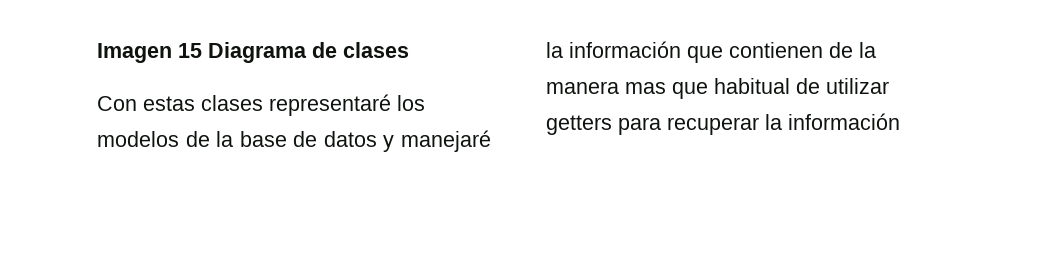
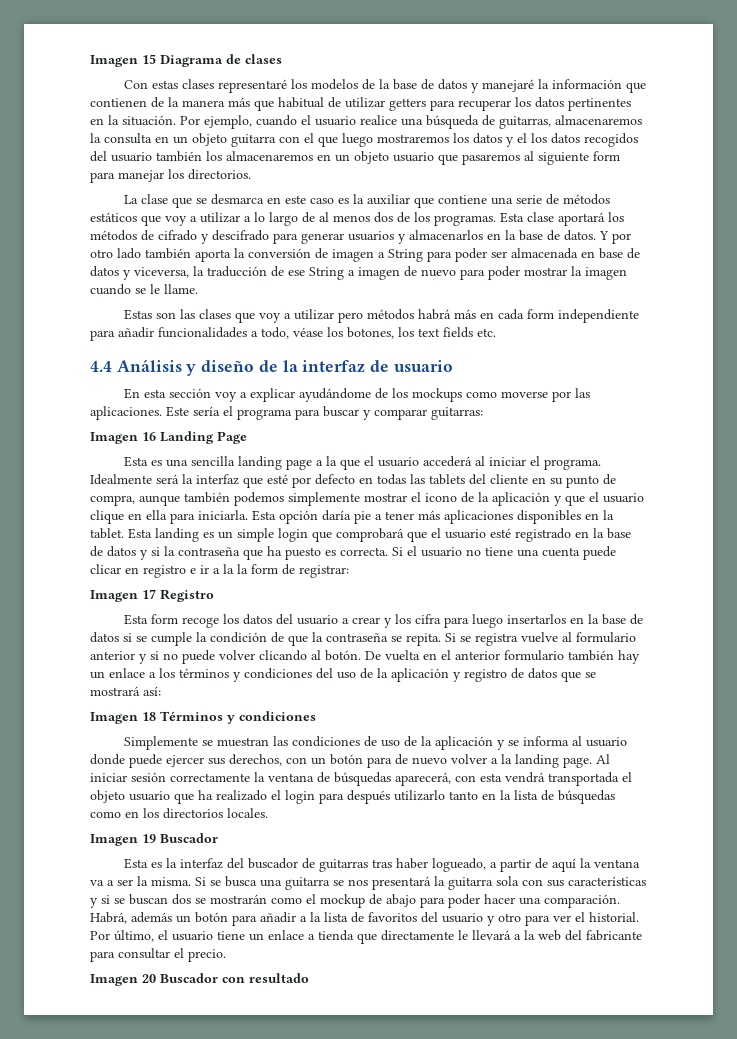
- Con estas clases representaré los modelos de la base de datos y manejaré la información que contienen de la manera mas que habitual de utilizar getters para recuperar la información
+ Con estas clases representaré los modelos de la base de datos y manejaré la información que contienen de la manera más que habitual de utilizar getters para recuperar los datos pertinentes en la situación. Por ejemplo, cuando el usuario realice una búsqueda de guitarras, almacenaremos la consulta en un objeto guitarra con el que luego mostraremos los datos y el los datos recogidos del usuario también los almacenaremos en un objeto usuario que pasaremos al siguiente form para manejar los directorios.
+ La clase que se desmarca en este caso es la auxiliar que contiene una serie de métodos estáticos que voy a utilizar a lo largo de al menos dos de los programas. Esta clase aportará los métodos de cifrado y descifrado para generar usuarios y almacenarlos en la base de datos. Y por otro lado también aporta la conversión de imagen a String para poder ser almacenada en base de datos y viceversa, la traducción de ese String a imagen de nuevo para poder mostrar la imagen cuando se le llame.
+ Estas son las clases que voy a utilizar pero métodos habrá más en cada form independiente para añadir funcionalidades a todo, véase los botones, los text fields etc.
+ 4.4 Análisis y diseño de la interfaz de usuario
+ En esta sección voy a explicar ayudándome de los mockups como moverse por las aplicaciones. Este sería el programa para buscar y comparar guitarras:
+ Imagen 16 Landing Page
+ Esta es una sencilla landing page a la que el usuario accederá al iniciar el programa. Idealmente será la interfaz que esté por defecto en todas las tablets del cliente en su punto de compra, aunque también podemos simplemente mostrar el icono de la aplicación y que el usuario clique en ella para iniciarla. Esta opción daría pie a tener más aplicaciones disponibles en la tablet. Esta landing es un simple login que comprobará que el usuario esté registrado en la base de datos y si la contraseña que ha puesto es correcta. Si el usuario no tiene una cuenta puede clicar en registro e ir a la la form de registrar:
+ Imagen 17 Registro
+ Esta form recoge los datos del usuario a crear y los cifra para luego insertarlos en la base de datos si se cumple la condición de que la contraseña se repita. Si se registra vuelve al formulario anterior y si no puede volver clicando al botón. De vuelta en el anterior formulario también hay un enlace a los términos y condiciones del uso de la aplicación y registro de datos que se mostrará así:
+ Imagen 18 Términos y condiciones
+ Simplemente se muestran las condiciones de uso de la aplicación y se informa al usuario donde puede ejercer sus derechos, con un botón para de nuevo volver a la landing page. Al iniciar sesión correctamente la ventana de búsquedas aparecerá, con esta vendrá transportada el objeto usuario que ha realizado el login para después utilizarlo tanto en la lista de búsquedas como en los directorios locales.
+ Imagen 19 Buscador
+ Esta es la interfaz del buscador de guitarras tras haber logueado, a partir de aquí la ventana va a ser la misma. Si se busca una guitarra se nos presentará la guitarra sola con sus características y si se buscan dos se mostrarán como el mockup de abajo para poder hacer una comparación. Habrá, además un botón para añadir a la lista de favoritos del usuario y otro para ver el historial. Por último, el usuario tiene un enlace a tienda que directamente le llevará a la web del fabricante para consultar el precio.
+ Imagen 20 Buscador con resultado

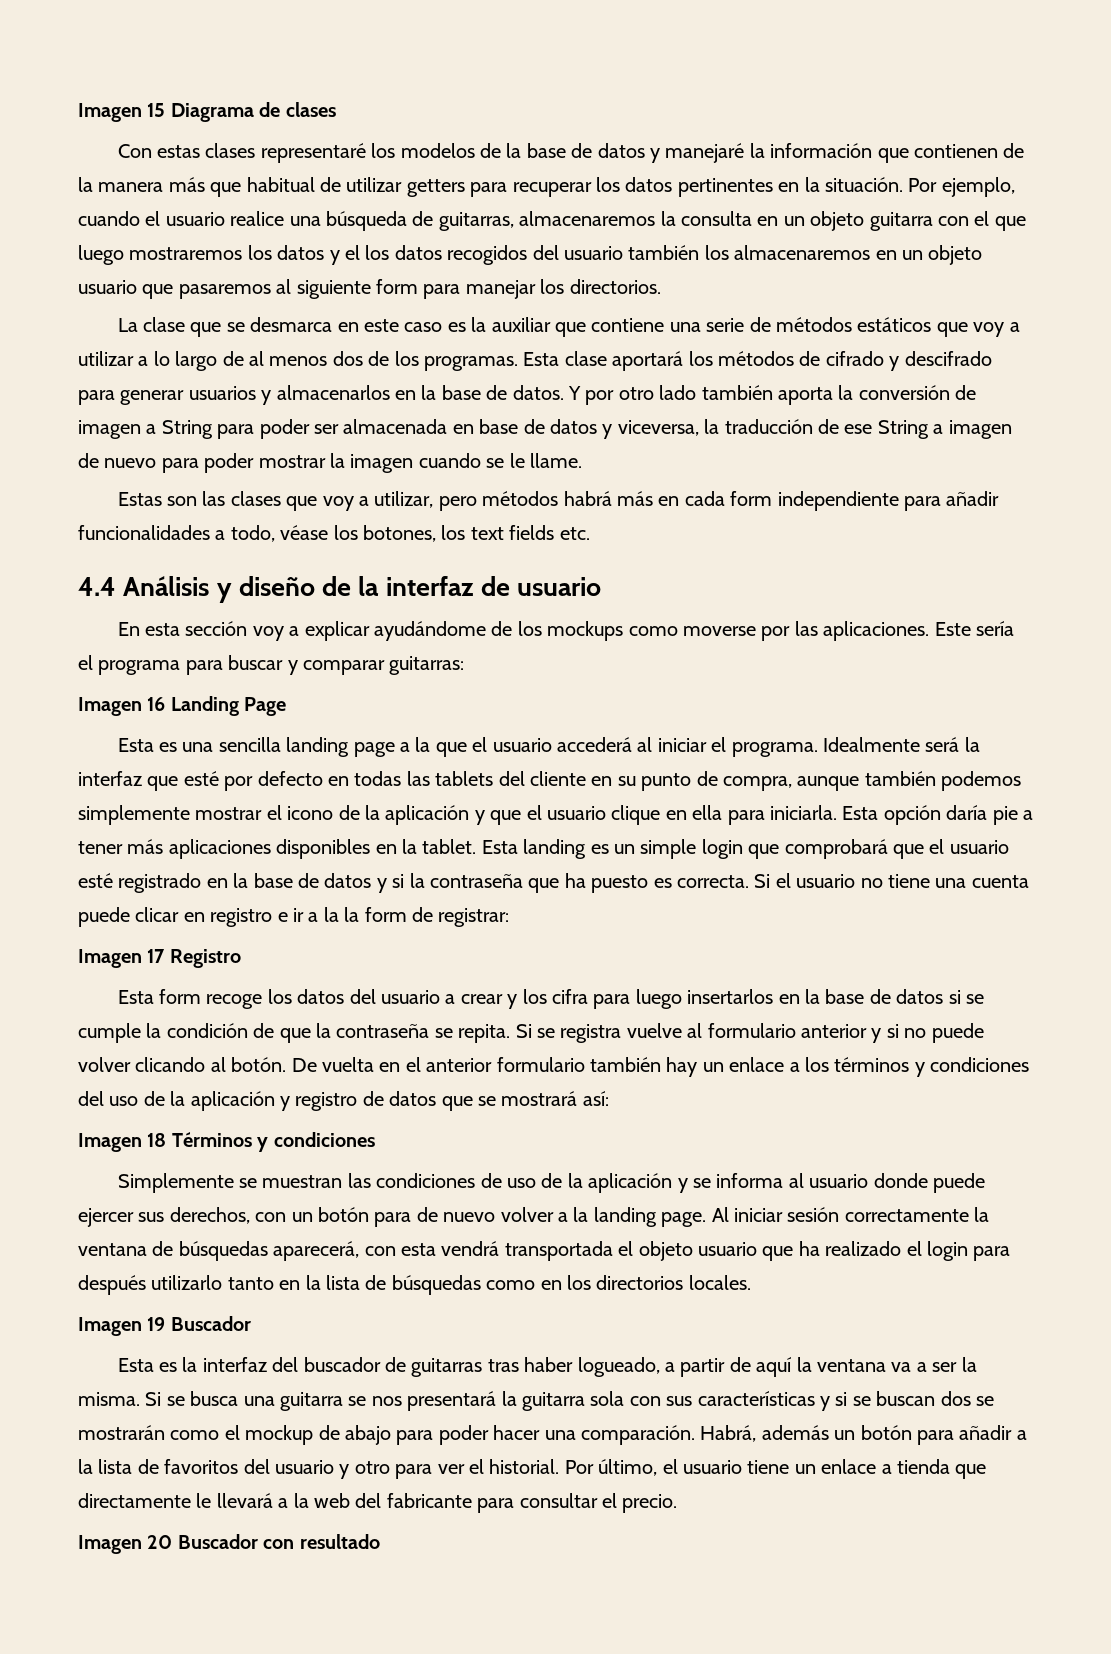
- Estas son las clases que voy a utilizar pero métodos habrá más en cada form independiente para añadir funcionalidades a todo, véase los botones, los text fields etc.
+ Estas son las clases que voy a utilizar, pero métodos habrá más en cada form independiente para añadir funcionalidades a todo, véase los botones, los text fields etc.

